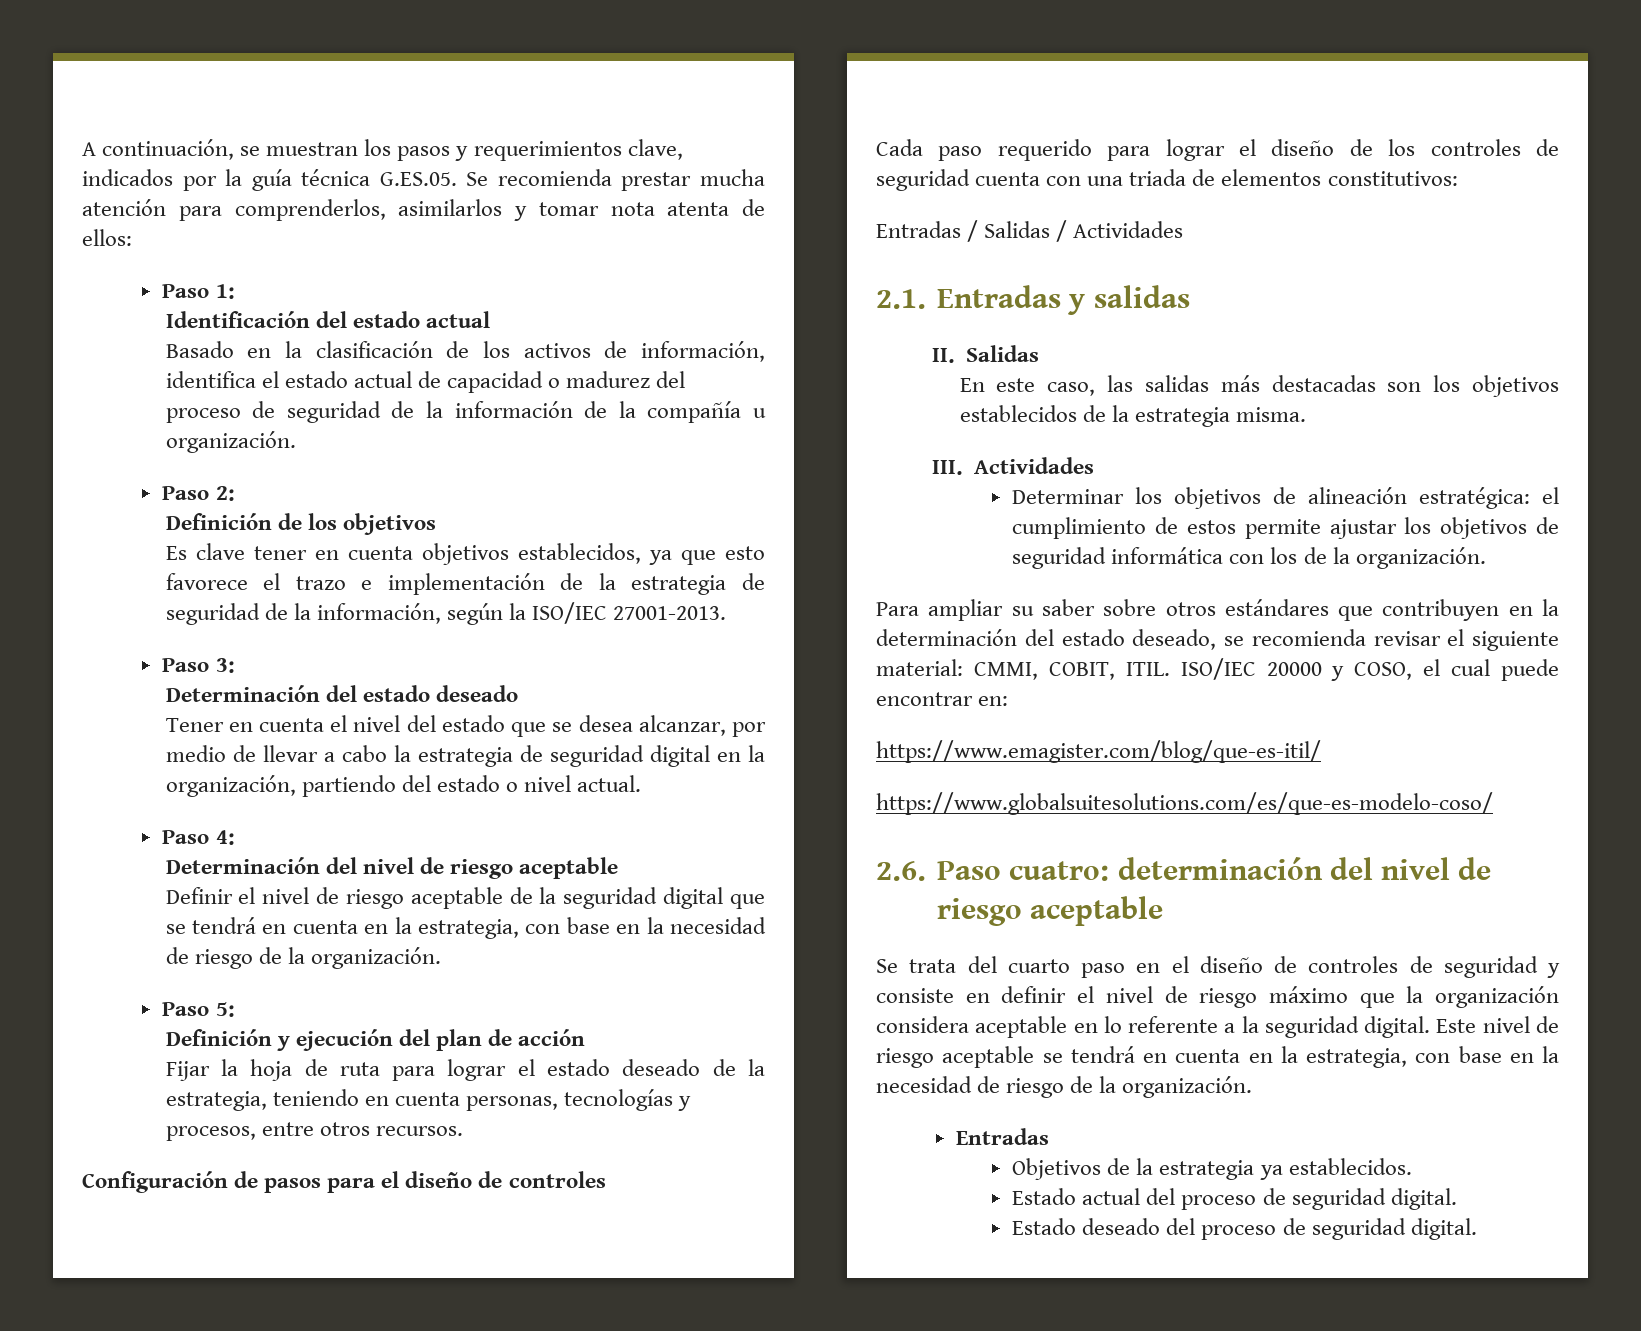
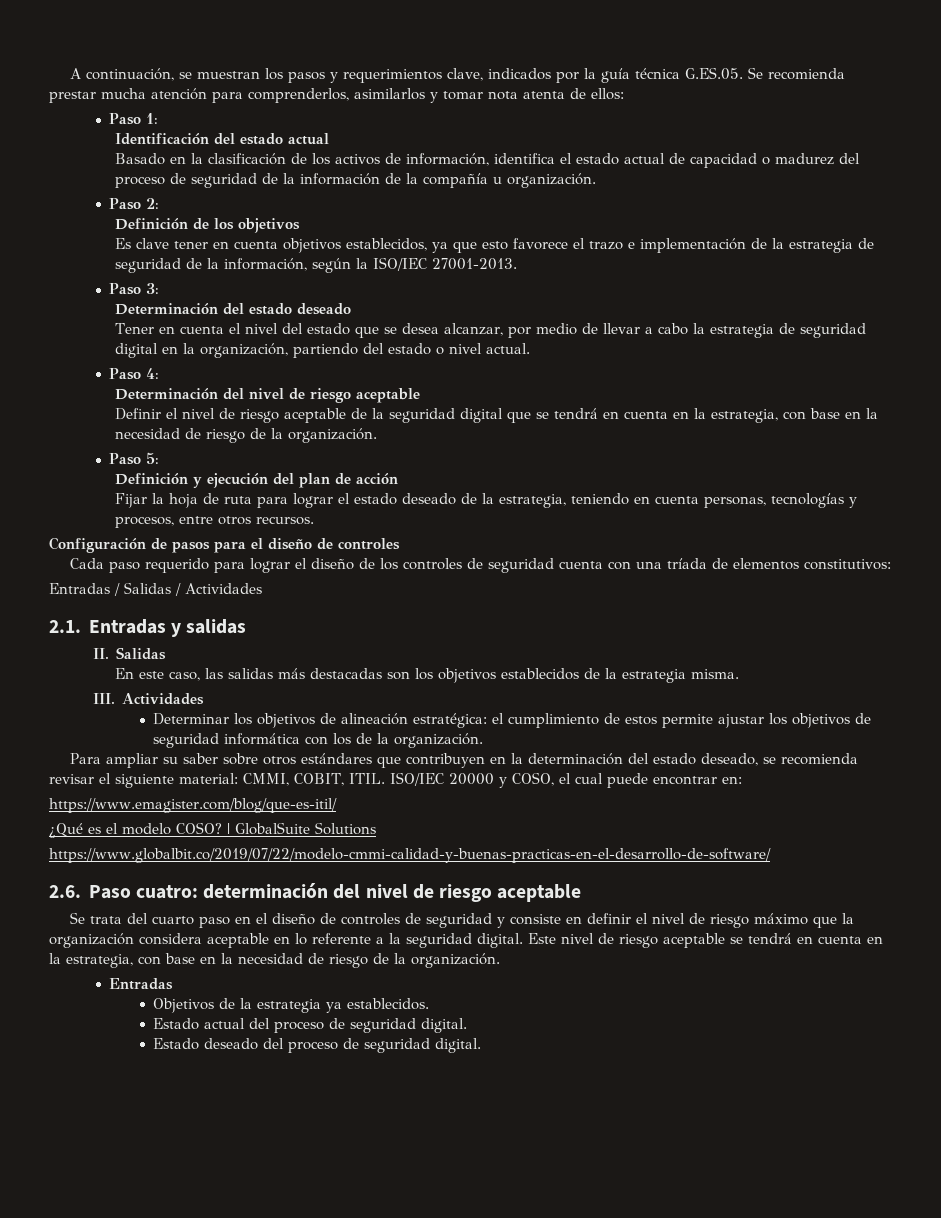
- Cada paso requerido para lograr el diseño de los controles de seguridad cuenta con una triada de elementos constitutivos:
+ Cada paso requerido para lograr el diseño de los controles de seguridad cuenta con una tríada de elementos constitutivos:
- https://www.globalsuitesolutions.com/es/que-es-modelo-coso/
+ ¿Qué es el modelo COSO? | GlobalSuite Solutions
+ https://www.globalbit.co/2019/07/22/modelo-cmmi-calidad-y-buenas-practicas-en-el-desarrollo-de-software/

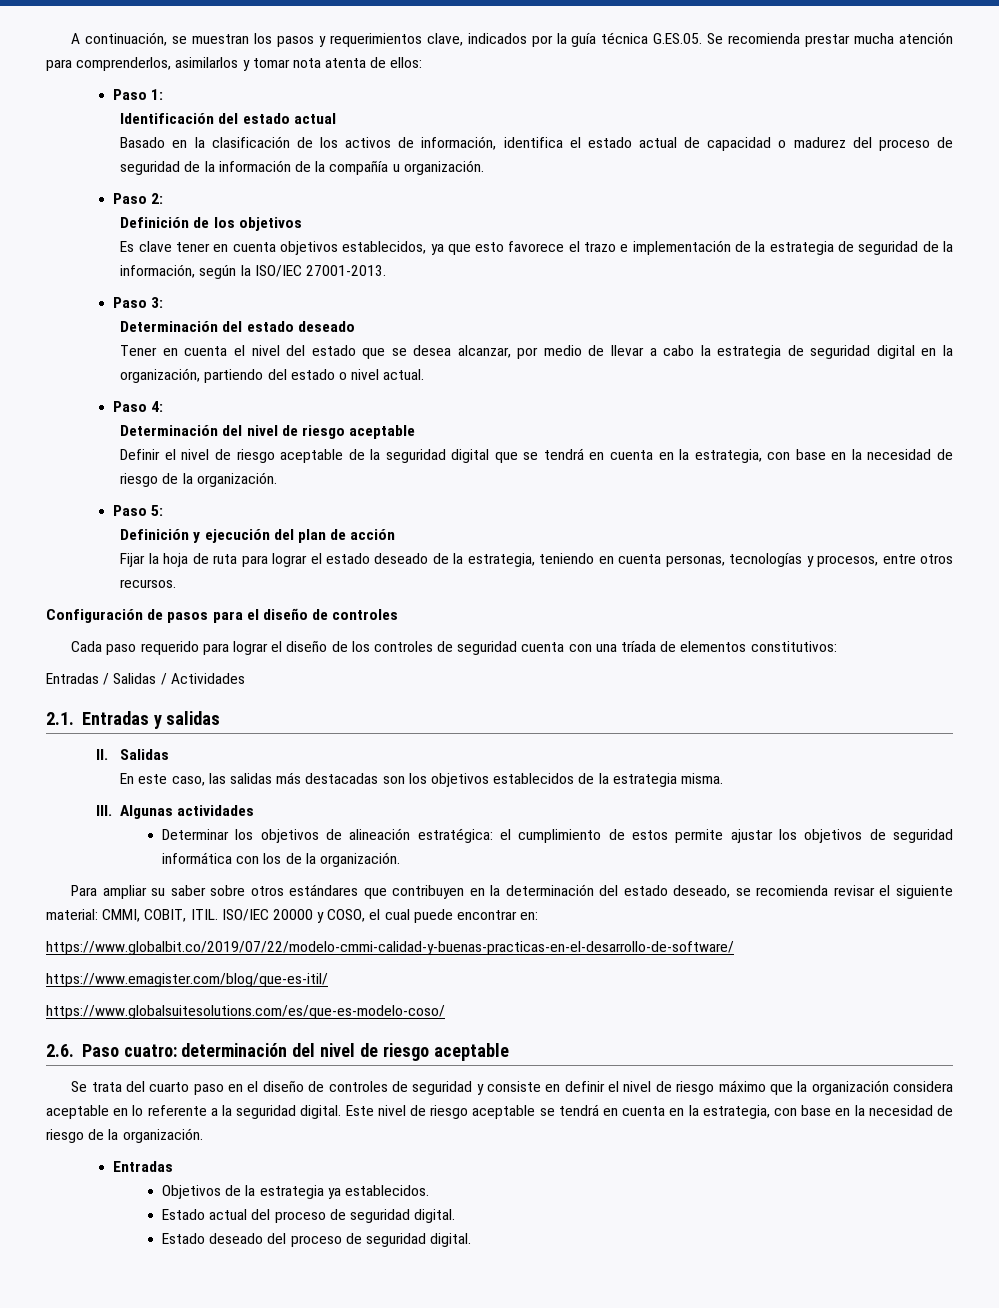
- III. Actividades
+ III. Algunas actividades
+ https://www.globalbit.co/2019/07/22/modelo-cmmi-calidad-y-buenas-practicas-en-el-desarrollo-de-software/
- ¿Qué es el modelo COSO? | GlobalSuite Solutions
- https://www.globalbit.co/2019/07/22/modelo-cmmi-calidad-y-buenas-practicas-en-el-desarrollo-de-software/
+ https://www.globalsuitesolutions.com/es/que-es-modelo-coso/

